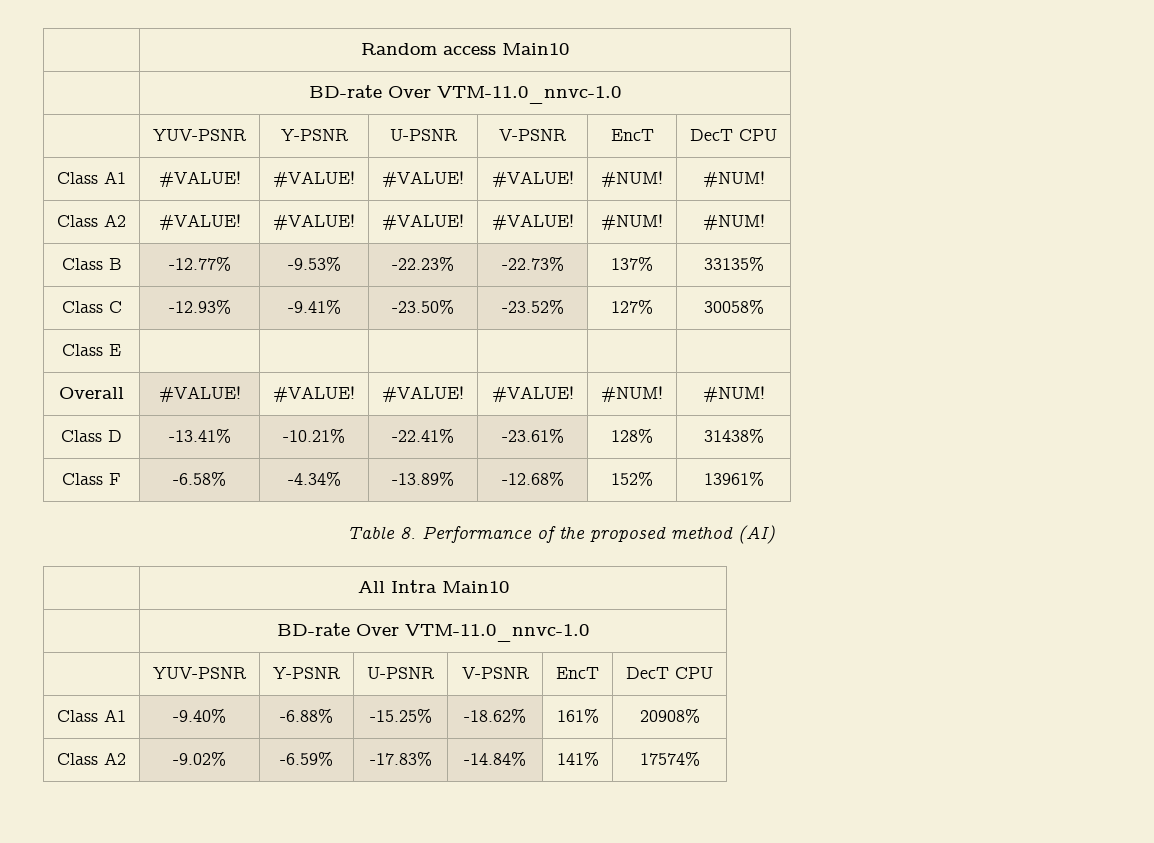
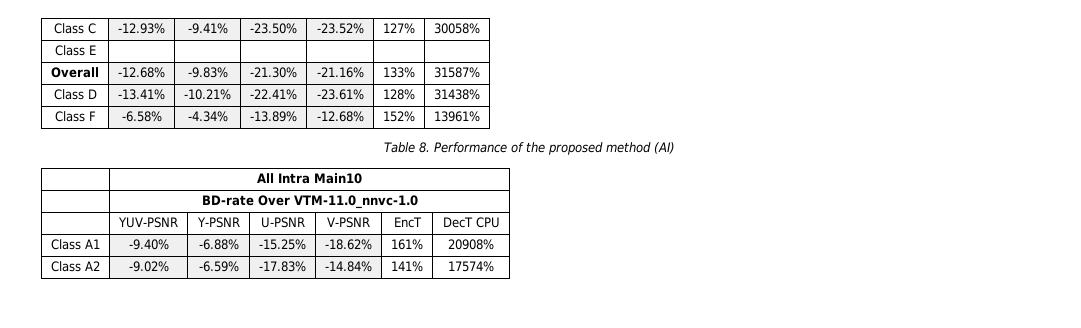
- | Random access Main10
- | BD-rate Over VTM-11.0_nnvc-1.0
- | YUV-PSNR | Y-PSNR | U-PSNR | V-PSNR | EncT | DecT CPU
- Class A1 | #VALUE! | #VALUE! | #VALUE! | #VALUE! | #NUM! | #NUM!
- Class A2 | #VALUE! | #VALUE! | #VALUE! | #VALUE! | #NUM! | #NUM!
- Class B | -12.77% | -9.53% | -22.23% | -22.73% | 137% | 33135%
- Overall | #VALUE! | #VALUE! | #VALUE! | #VALUE! | #NUM! | #NUM!
+ Overall | -12.68% | -9.83% | -21.30% | -21.16% | 133% | 31587%

